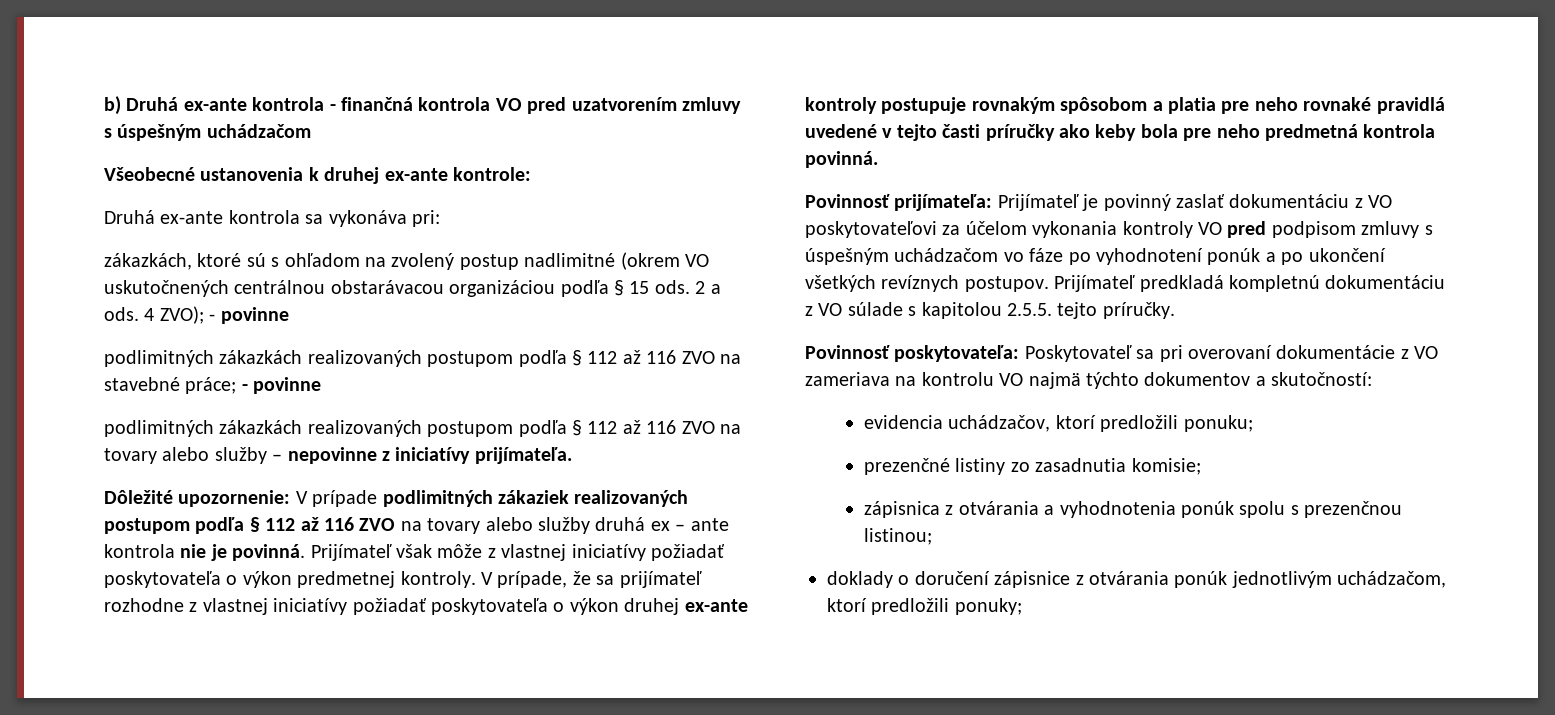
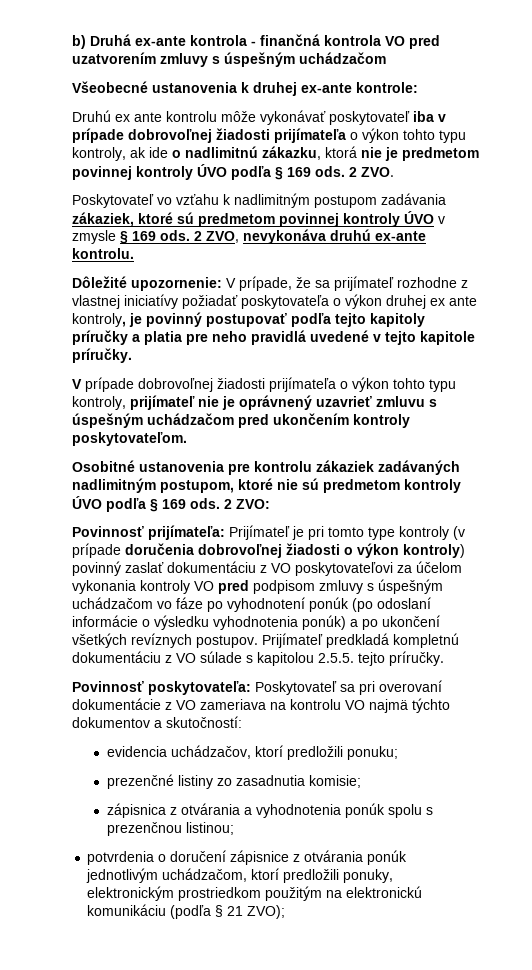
- Druhá ex-ante kontrola sa vykonáva pri:
- zákazkách, ktoré sú s ohľadom na zvolený postup nadlimitné (okrem VO uskutočnených centrálnou obstarávacou organizáciou podľa § 15 ods. 2 a ods. 4 ZVO); - povinne
- podlimitných zákazkách realizovaných postupom podľa § 112 až 116 ZVO na stavebné práce; - povinne
- podlimitných zákazkách realizovaných postupom podľa § 112 až 116 ZVO na tovary alebo služby – nepovinne z iniciatívy prijímateľa.
- Dôležité upozornenie: V prípade podlimitných zákaziek realizovaných postupom podľa § 112 až 116 ZVO na tovary alebo služby druhá ex – ante kontrola nie je povinná. Prijímateľ však môže z vlastnej iniciatívy požiadať poskytovateľa o výkon predmetnej kontroly. V prípade, že sa prijímateľ rozhodne z vlastnej iniciatívy požiadať poskytovateľa o výkon druhej ex-ante kontroly postupuje rovnakým spôsobom a platia pre neho rovnaké pravidlá uvedené v tejto časti príručky ako keby bola pre neho predmetná kontrola povinná.
- Povinnosť prijímateľa: Prijímateľ je povinný zaslať dokumentáciu z VO poskytovateľovi za účelom vykonania kontroly VO pred podpisom zmluvy s úspešným uchádzačom vo fáze po vyhodnotení ponúk a po ukončení všetkých revíznych postupov.
+ Druhú ex ante kontrolu môže vykonávať poskytovateľ iba v prípade dobrovoľnej žiadosti prijímateľa o výkon tohto typu kontroly, ak ide o nadlimitnú zákazku, ktorá nie je predmetom povinnej kontroly ÚVO podľa § 169 ods. 2 ZVO.
+ Poskytovateľ vo vzťahu k nadlimitným postupom zadávania zákaziek, ktoré sú predmetom povinnej kontroly ÚVO v zmysle § 169 ods. 2 ZVO, nevykonáva druhú ex-ante kontrolu.
+ Dôležité upozornenie: V prípade, že sa prijímateľ rozhodne z vlastnej iniciatívy požiadať poskytovateľa o výkon druhej ex ante kontroly, je povinný postupovať podľa tejto kapitoly príručky a platia pre neho pravidlá uvedené v tejto kapitole príručky.
+ V prípade dobrovoľnej žiadosti prijímateľa o výkon tohto typu kontroly, prijímateľ nie je oprávnený uzavrieť zmluvu s úspešným uchádzačom pred ukončením kontroly poskytovateľom.
+ Osobitné ustanovenia pre kontrolu zákaziek zadávaných nadlimitným postupom, ktoré nie sú predmetom kontroly ÚVO podľa § 169 ods. 2 ZVO:
+ Povinnosť prijímateľa: Prijímateľ je pri tomto type kontroly (v prípade doručenia dobrovoľnej žiadosti o výkon kontroly) povinný zaslať dokumentáciu z VO poskytovateľovi za účelom vykonania kontroly VO pred podpisom zmluvy s úspešným uchádzačom vo fáze po vyhodnotení ponúk (po odoslaní informácie o výsledku vyhodnotenia ponúk) a po ukončení všetkých revíznych postupov.
- doklady o doručení zápisnice z otvárania ponúk jednotlivým uchádzačom, ktorí predložili ponuky;
+ potvrdenia o doručení zápisnice z otvárania ponúk jednotlivým uchádzačom, ktorí predložili ponuky, elektronickým prostriedkom použitým na elektronickú komunikáciu (podľa § 21 ZVO);

